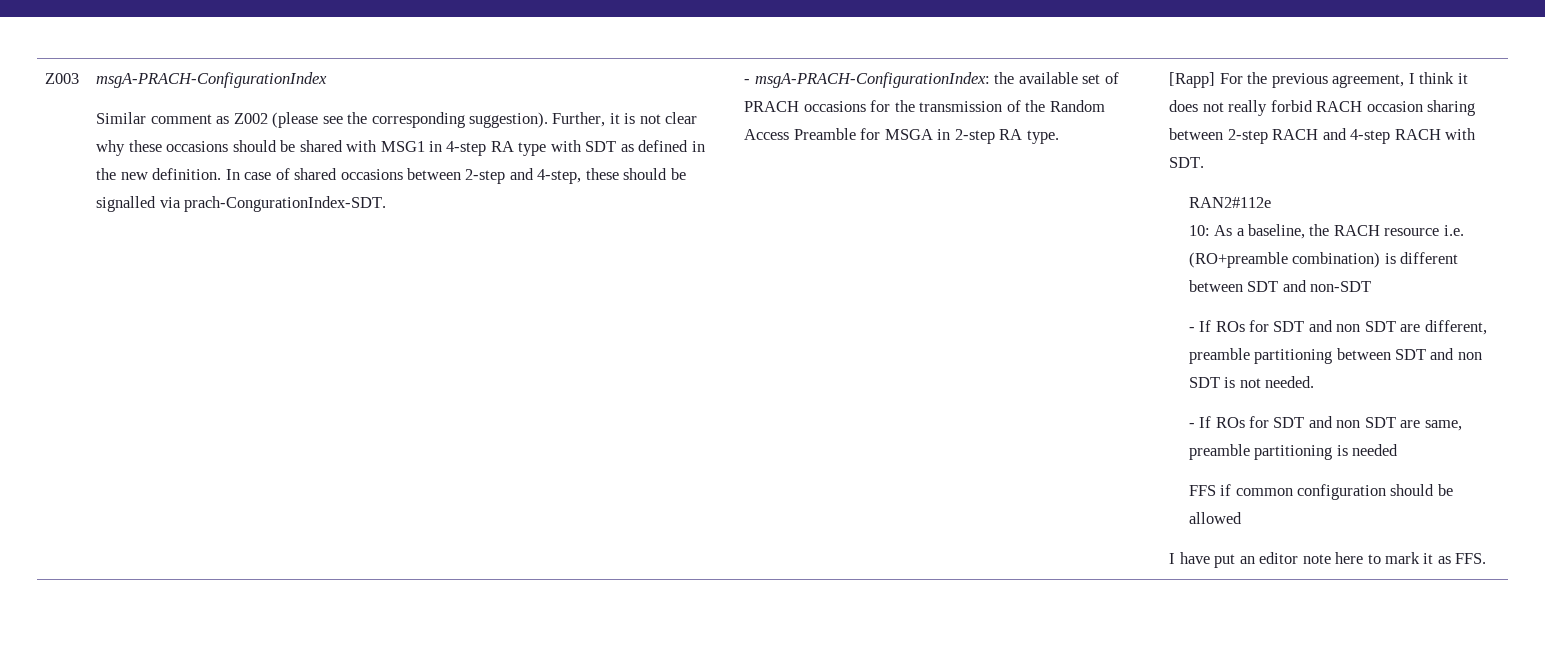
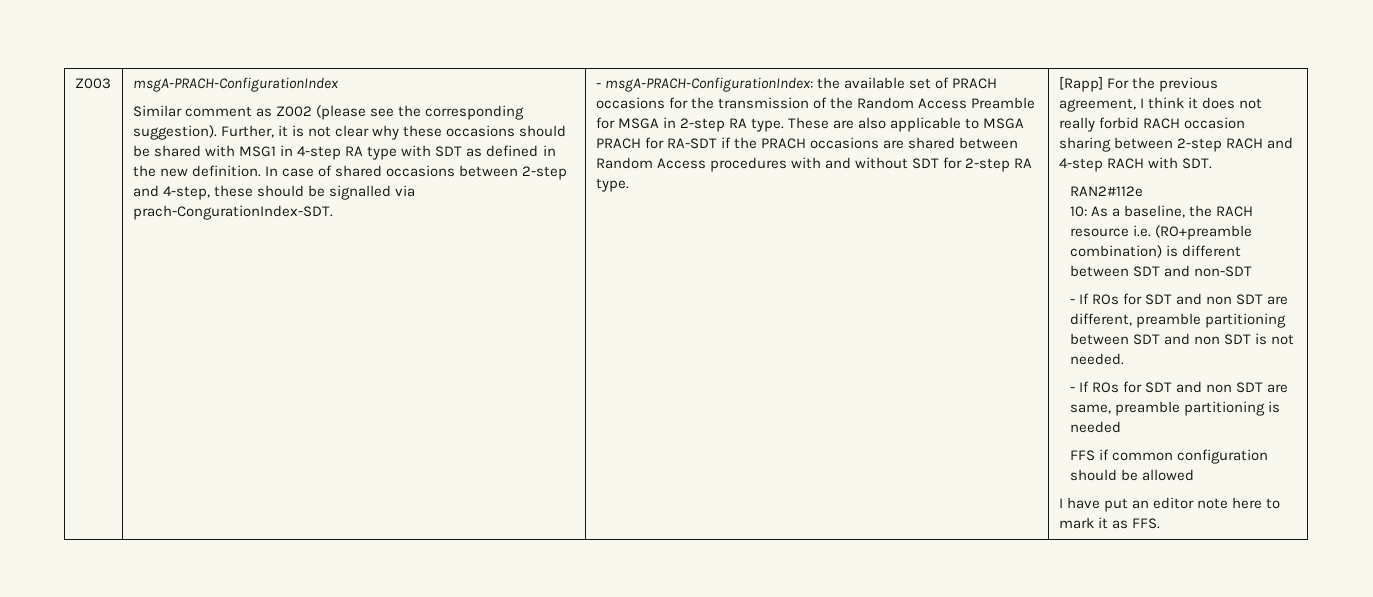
+ These are also applicable to MSGA PRACH for RA-SDT if the PRACH occasions are shared between Random Access procedures with and without SDT for 2-step RA type.

